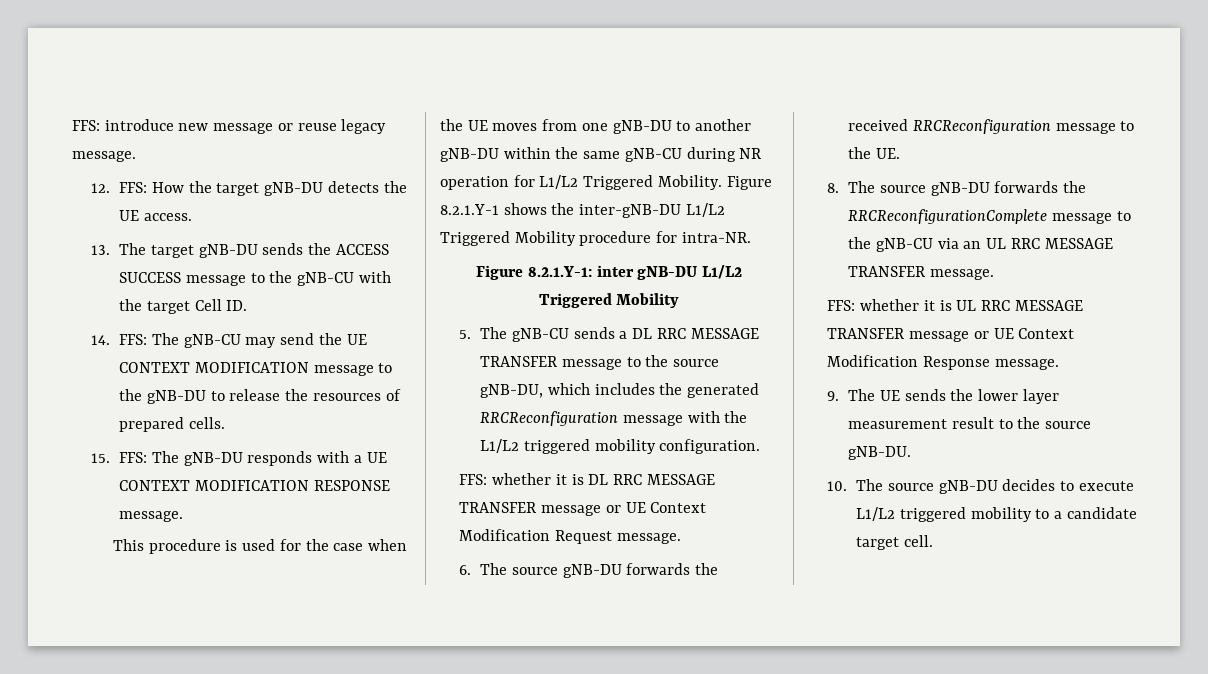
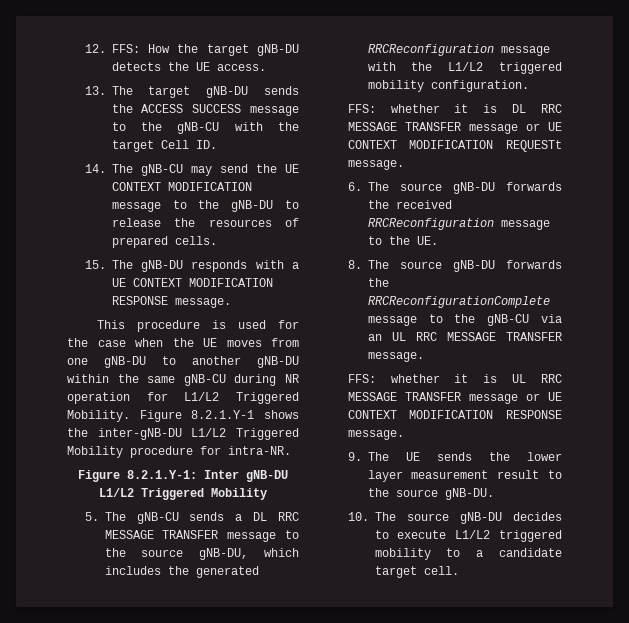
- FFS: introduce new message or reuse legacy message.
- 14. FFS: The gNB-CU may send the UE CONTEXT MODIFICATION message to the gNB-DU to release the resources of prepared cells.
+ 14. The gNB-CU may send the UE CONTEXT MODIFICATION message to the gNB-DU to release the resources of prepared cells.
- 15. FFS: The gNB-DU responds with a UE CONTEXT MODIFICATION RESPONSE message.
+ 15. The gNB-DU responds with a UE CONTEXT MODIFICATION RESPONSE message.
- Figure 8.2.1.Y-1: inter gNB-DU L1/L2 Triggered Mobility
+ Figure 8.2.1.Y-1: Inter gNB-DU L1/L2 Triggered Mobility
- FFS: whether it is DL RRC MESSAGE TRANSFER message or UE Context Modification Request message.
+ FFS: whether it is DL RRC MESSAGE TRANSFER message or UE CONTEXT MODIFICATION REQUESTt message.
- FFS: whether it is UL RRC MESSAGE TRANSFER message or UE Context Modification Response message.
+ FFS: whether it is UL RRC MESSAGE TRANSFER message or UE CONTEXT MODIFICATION RESPONSE message.

